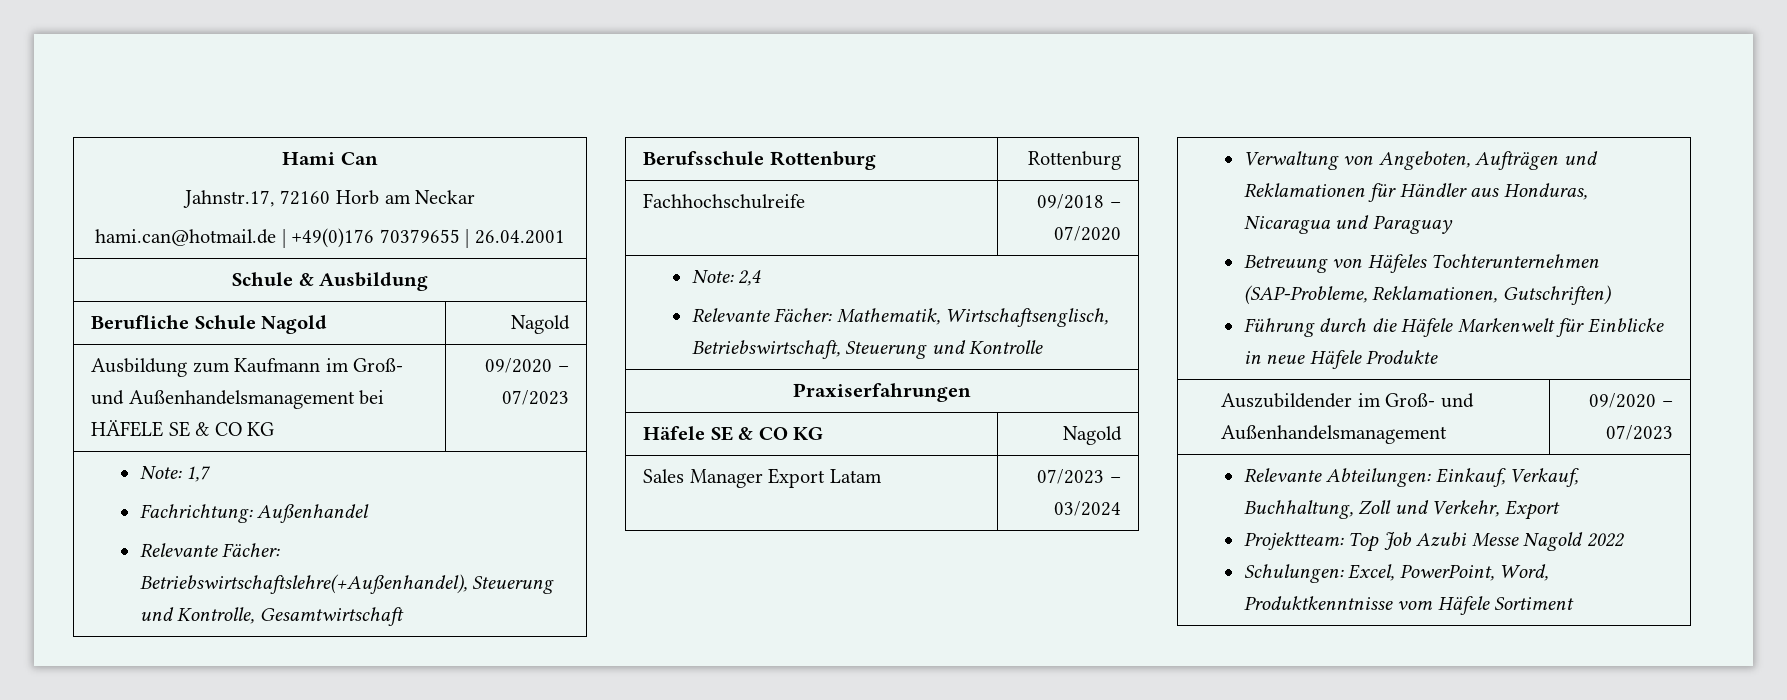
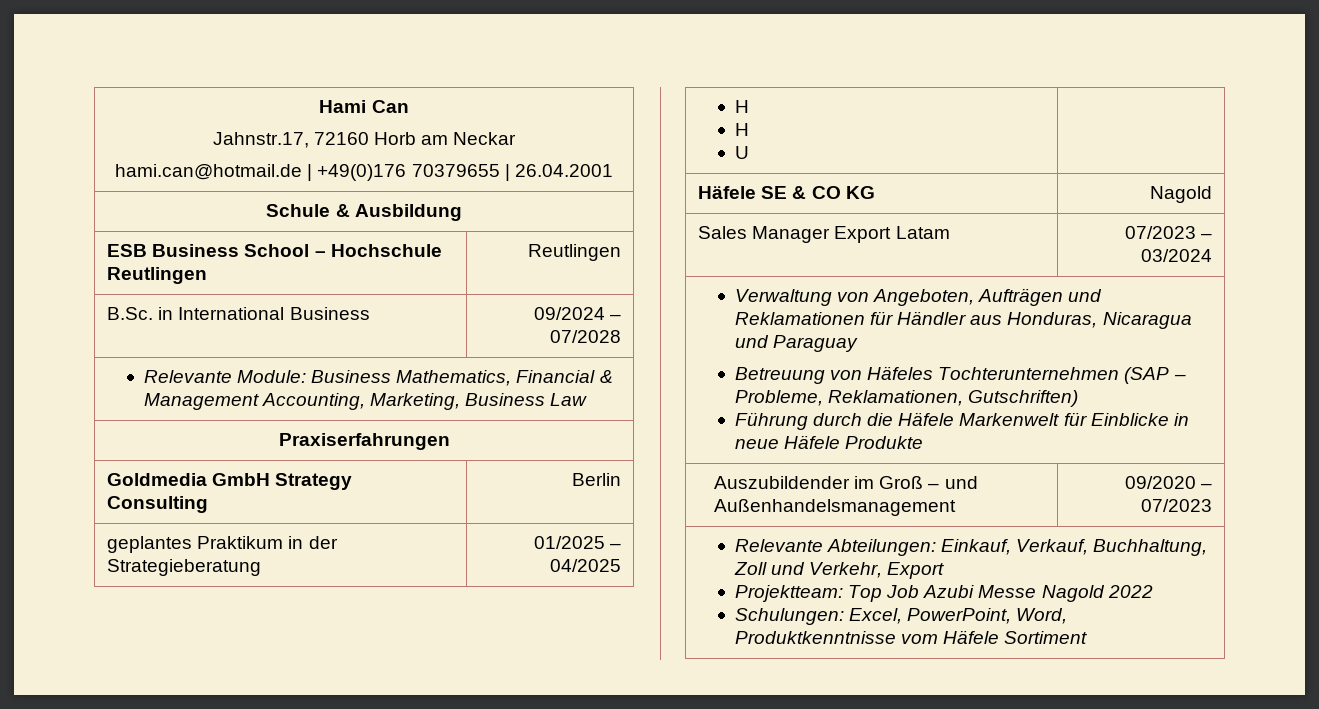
- Berufliche Schule Nagold | Nagold
- Ausbildung zum Kaufmann im Groß- und Außenhandelsmanagement bei HÄFELE SE & CO KG | 09/2020 – 07/2023
- Note: 1,7
- Fachrichtung: Außenhandel
- Relevante Fächer: Betriebswirtschaftslehre(+Außenhandel), Steuerung und Kontrolle, Gesamtwirtschaft
- Berufsschule Rottenburg | Rottenburg
- Fachhochschulreife | 09/2018 – 07/2020
- Note: 2,4
- Relevante Fächer: Mathematik, Wirtschaftsenglisch, Betriebswirtschaft, Steuerung und Kontrolle
+ ESB Business School – Hochschule Reutlingen | Reutlingen
+ B.Sc. in International Business | 09/2024 – 07/2028
+ Relevante Module: Business Mathematics, Financial & Management Accounting, Marketing, Business Law
  Praxiserfahrungen
+ Goldmedia GmbH Strategy Consulting | Berlin
+ geplantes Praktikum in der Strategieberatung | 01/2025 – 04/2025
+ H
+ H
+ U |
  Verwaltung von Angeboten, Aufträgen und Reklamationen für Händler aus Honduras, Nicaragua und Paraguay
- Betreuung von Häfeles Tochterunternehmen (SAP-Probleme, Reklamationen, Gutschriften)
+ Betreuung von Häfeles Tochterunternehmen (SAP – Probleme, Reklamationen, Gutschriften)
- Auszubildender im Groß- und Außenhandelsmanagement | 09/2020 – 07/2023
+ Auszubildender im Groß – und Außenhandelsmanagement | 09/2020 – 07/2023

